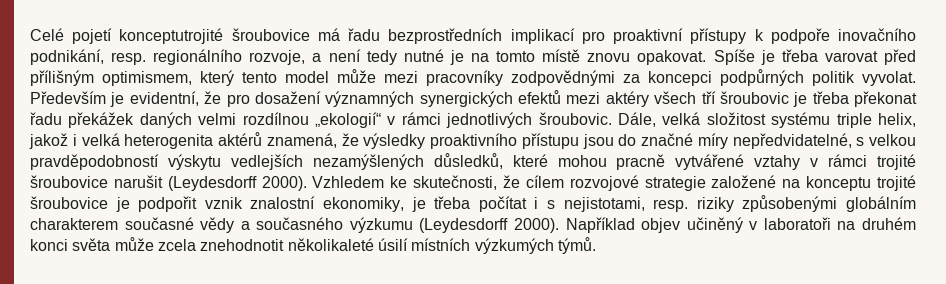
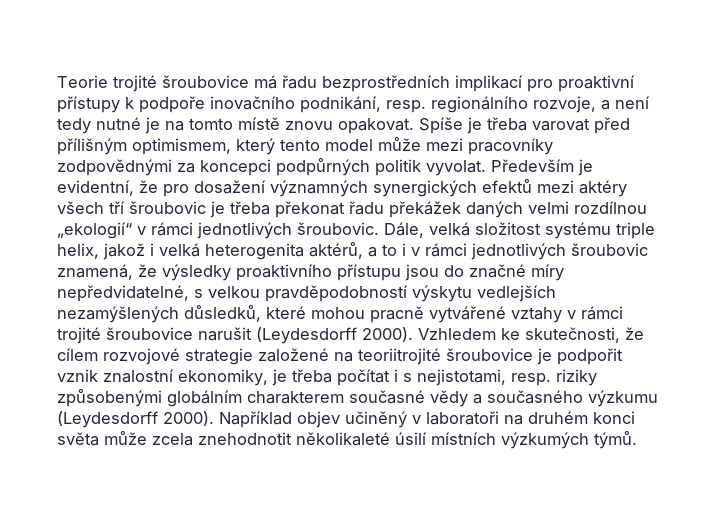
- Celé pojetí konceptutrojité šroubovice má řadu bezprostředních implikací pro proaktivní přístupy k podpoře inovačního podnikání, resp. regionálního rozvoje, a není tedy nutné je na tomto místě znovu opakovat.
+ Teorie trojité šroubovice má řadu bezprostředních implikací pro proaktivní přístupy k podpoře inovačního podnikání, resp. regionálního rozvoje, a není tedy nutné je na tomto místě znovu opakovat.
- Dále, velká složitost systému triple helix, jakož i velká heterogenita aktérů znamená, že výsledky proaktivního přístupu jsou do značné míry nepředvidatelné, s velkou pravděpodobností výskytu vedlejších nezamýšlených důsledků, které mohou pracně vytvářené vztahy v rámci trojité šroubovice narušit (Leydesdorff 2000).
+ Dále, velká složitost systému triple helix, jakož i velká heterogenita aktérů, a to i v rámci jednotlivých šroubovic znamená, že výsledky proaktivního přístupu jsou do značné míry nepředvidatelné, s velkou pravděpodobností výskytu vedlejších nezamýšlených důsledků, které mohou pracně vytvářené vztahy v rámci trojité šroubovice narušit (Leydesdorff 2000).
- Vzhledem ke skutečnosti, že cílem rozvojové strategie založené na konceptu trojité šroubovice je podpořit vznik znalostní ekonomiky, je třeba počítat i s nejistotami, resp. riziky způsobenými globálním charakterem současné vědy a současného výzkumu (Leydesdorff 2000).
+ Vzhledem ke skutečnosti, že cílem rozvojové strategie založené na teoriitrojité šroubovice je podpořit vznik znalostní ekonomiky, je třeba počítat i s nejistotami, resp. riziky způsobenými globálním charakterem současné vědy a současného výzkumu (Leydesdorff 2000).

